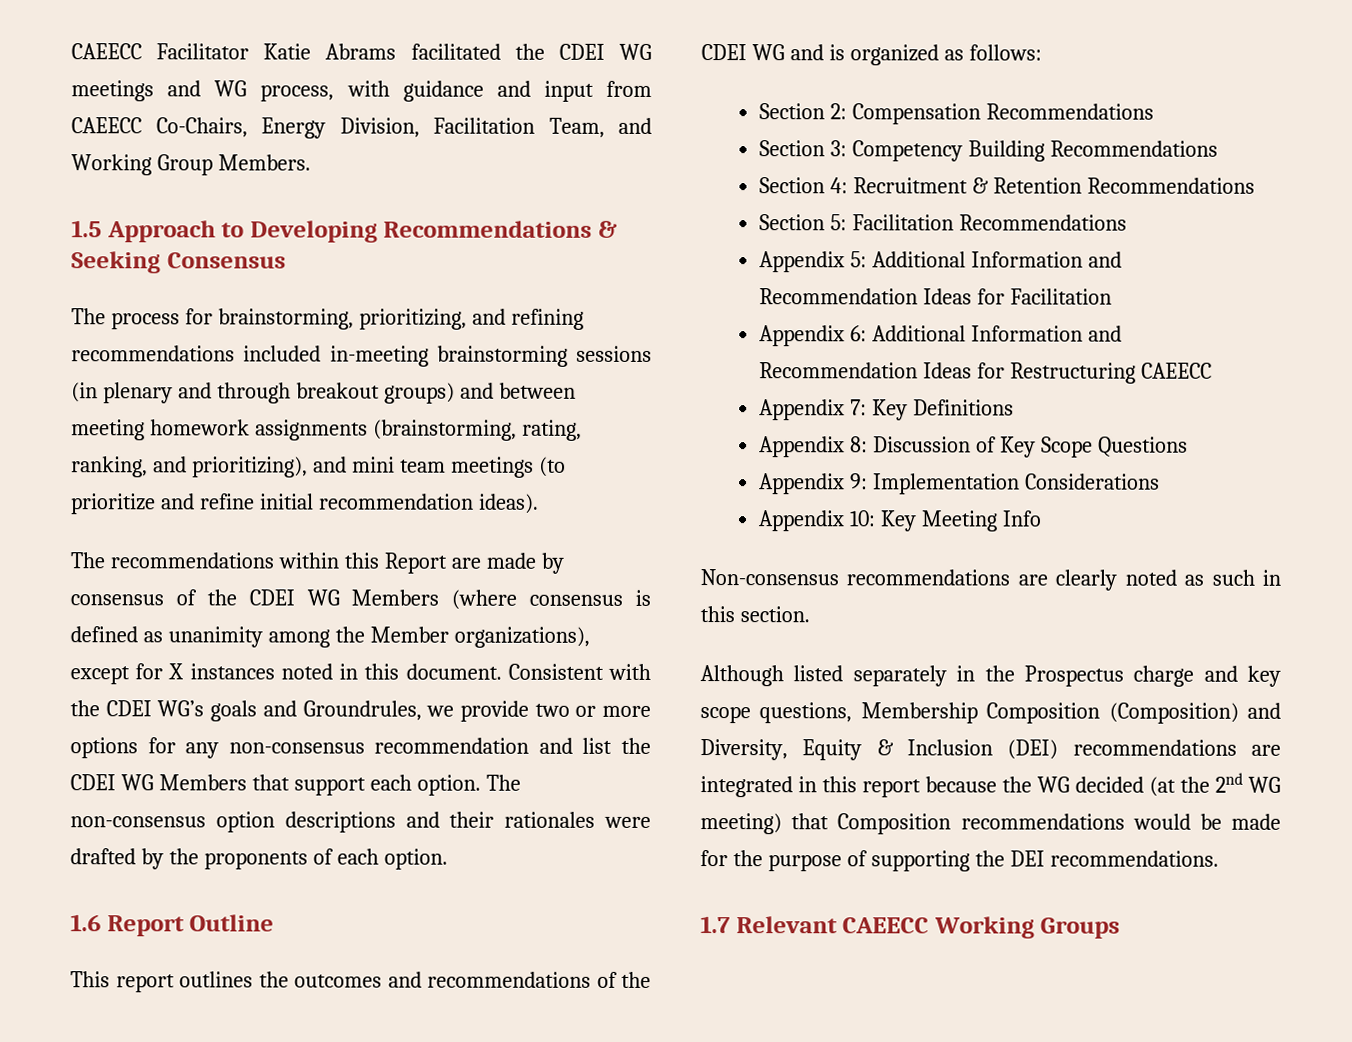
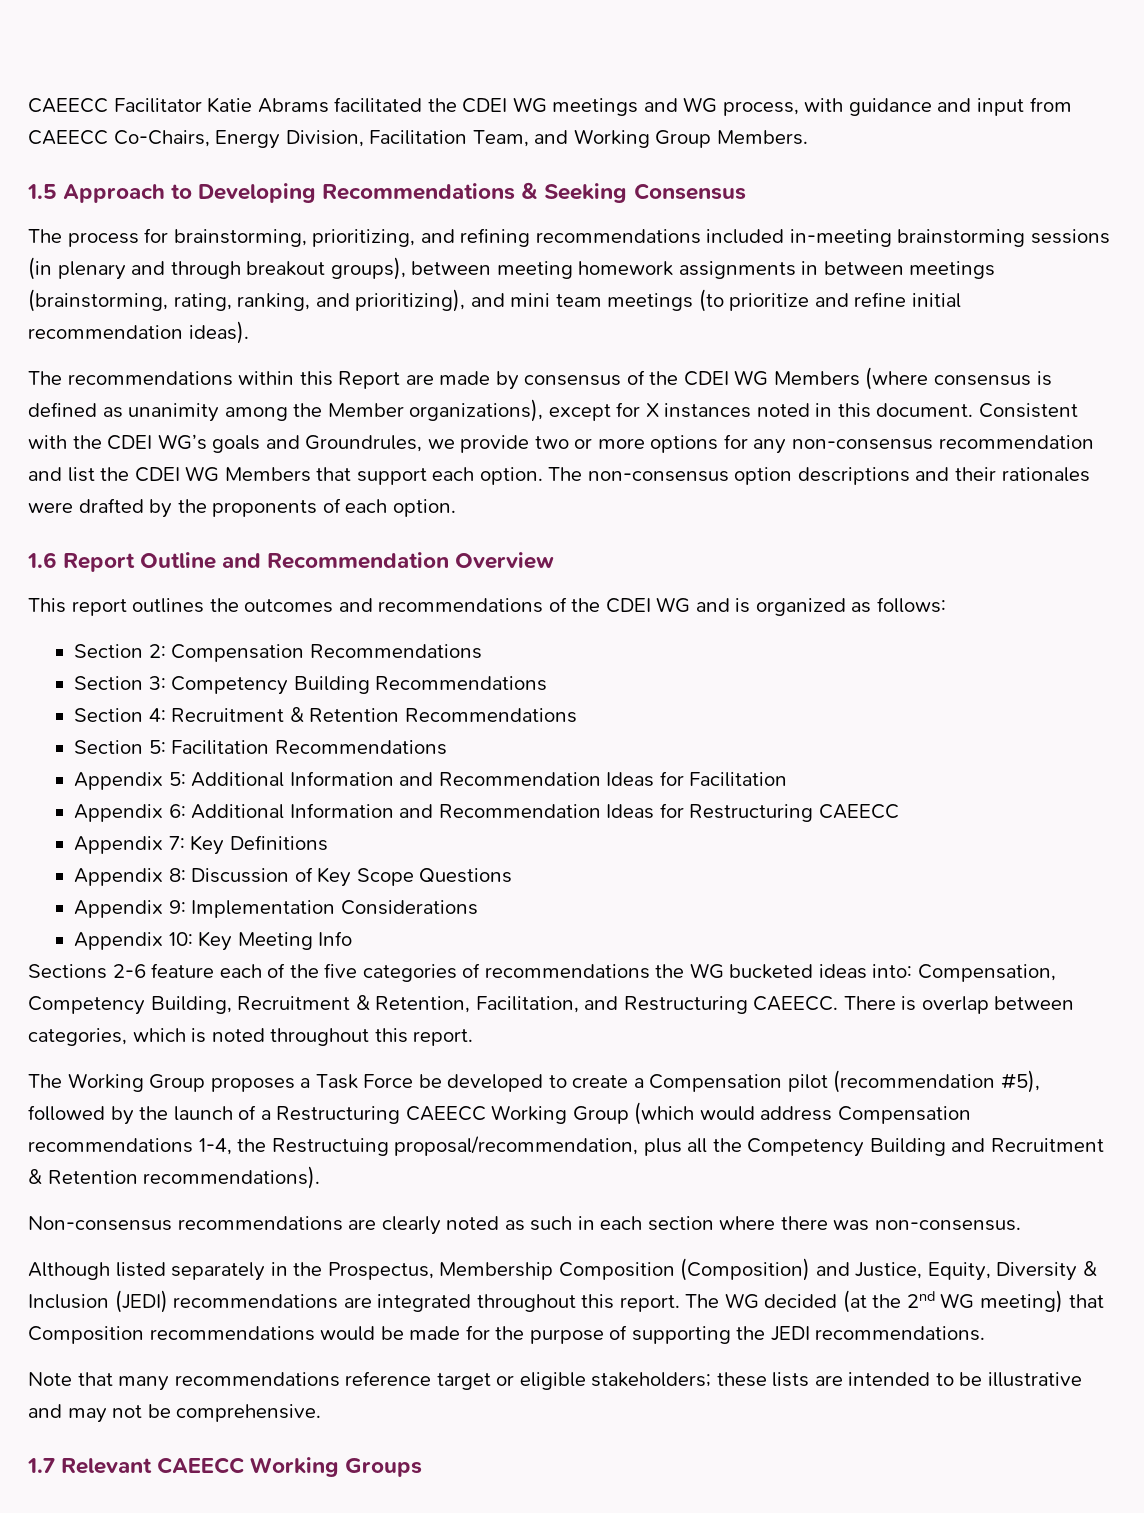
- The process for brainstorming, prioritizing, and refining recommendations included in-meeting brainstorming sessions (in plenary and through breakout groups) and between meeting homework assignments (brainstorming, rating, ranking, and prioritizing), and mini team meetings (to prioritize and refine initial recommendation ideas).
+ The process for brainstorming, prioritizing, and refining recommendations included in-meeting brainstorming sessions (in plenary and through breakout groups), between meeting homework assignments in between meetings (brainstorming, rating, ranking, and prioritizing), and mini team meetings (to prioritize and refine initial recommendation ideas).
- 1.6 Report Outline
+ 1.6 Report Outline and Recommendation Overview
+ Sections 2-6 feature each of the five categories of recommendations the WG bucketed ideas into: Compensation, Competency Building, Recruitment & Retention, Facilitation, and Restructuring CAEECC. There is overlap between categories, which is noted throughout this report.
+ The Working Group proposes a Task Force be developed to create a Compensation pilot (recommendation #5), followed by the launch of a Restructuring CAEECC Working Group (which would address Compensation recommendations 1-4, the Restructuing proposal/recommendation, plus all the Competency Building and Recruitment & Retention recommendations).
- Non-consensus recommendations are clearly noted as such in this section.
+ Non-consensus recommendations are clearly noted as such in each section where there was non-consensus.
- Although listed separately in the Prospectus charge and key scope questions, Membership Composition (Composition) and Diversity, Equity & Inclusion (DEI) recommendations are integrated in this report because the WG decided (at the 2nd WG meeting) that Composition recommendations would be made for the purpose of supporting the DEI recommendations.
+ Although listed separately in the Prospectus, Membership Composition (Composition) and Justice, Equity, Diversity & Inclusion (JEDI) recommendations are integrated throughout this report. The WG decided (at the 2nd WG meeting) that Composition recommendations would be made for the purpose of supporting the JEDI recommendations.
+ Note that many recommendations reference target or eligible stakeholders; these lists are intended to be illustrative and may not be comprehensive.

